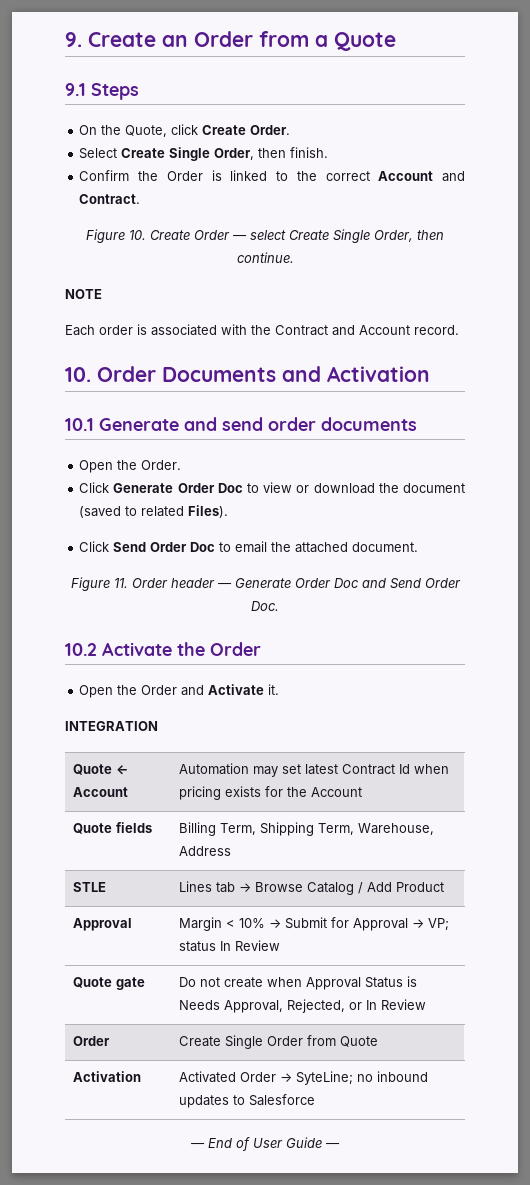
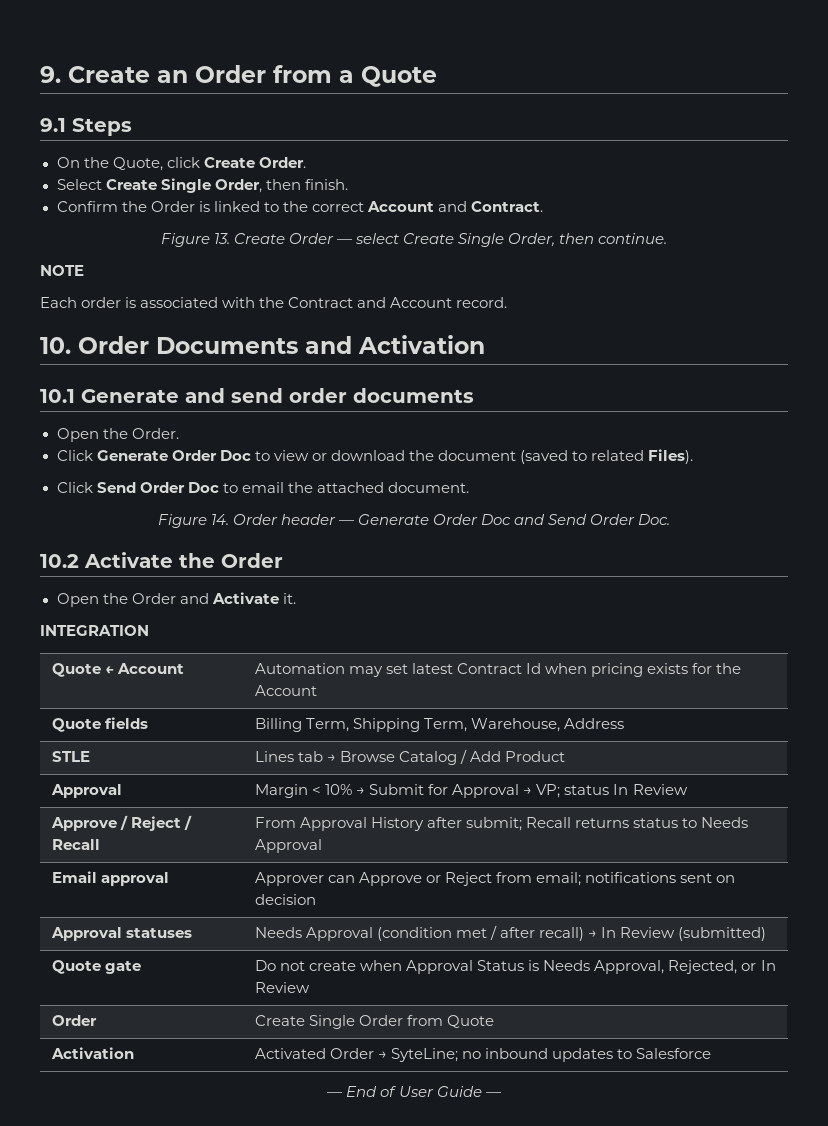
- Figure 10. Create Order — select Create Single Order, then continue.
+ Figure 13. Create Order — select Create Single Order, then continue.
- Figure 11. Order header — Generate Order Doc and Send Order Doc.
+ Figure 14. Order header — Generate Order Doc and Send Order Doc.
+ Approve / Reject / Recall | From Approval History after submit; Recall returns status to Needs Approval
+ Email approval | Approver can Approve or Reject from email; notifications sent on decision
+ Approval statuses | Needs Approval (condition met / after recall) → In Review (submitted)

